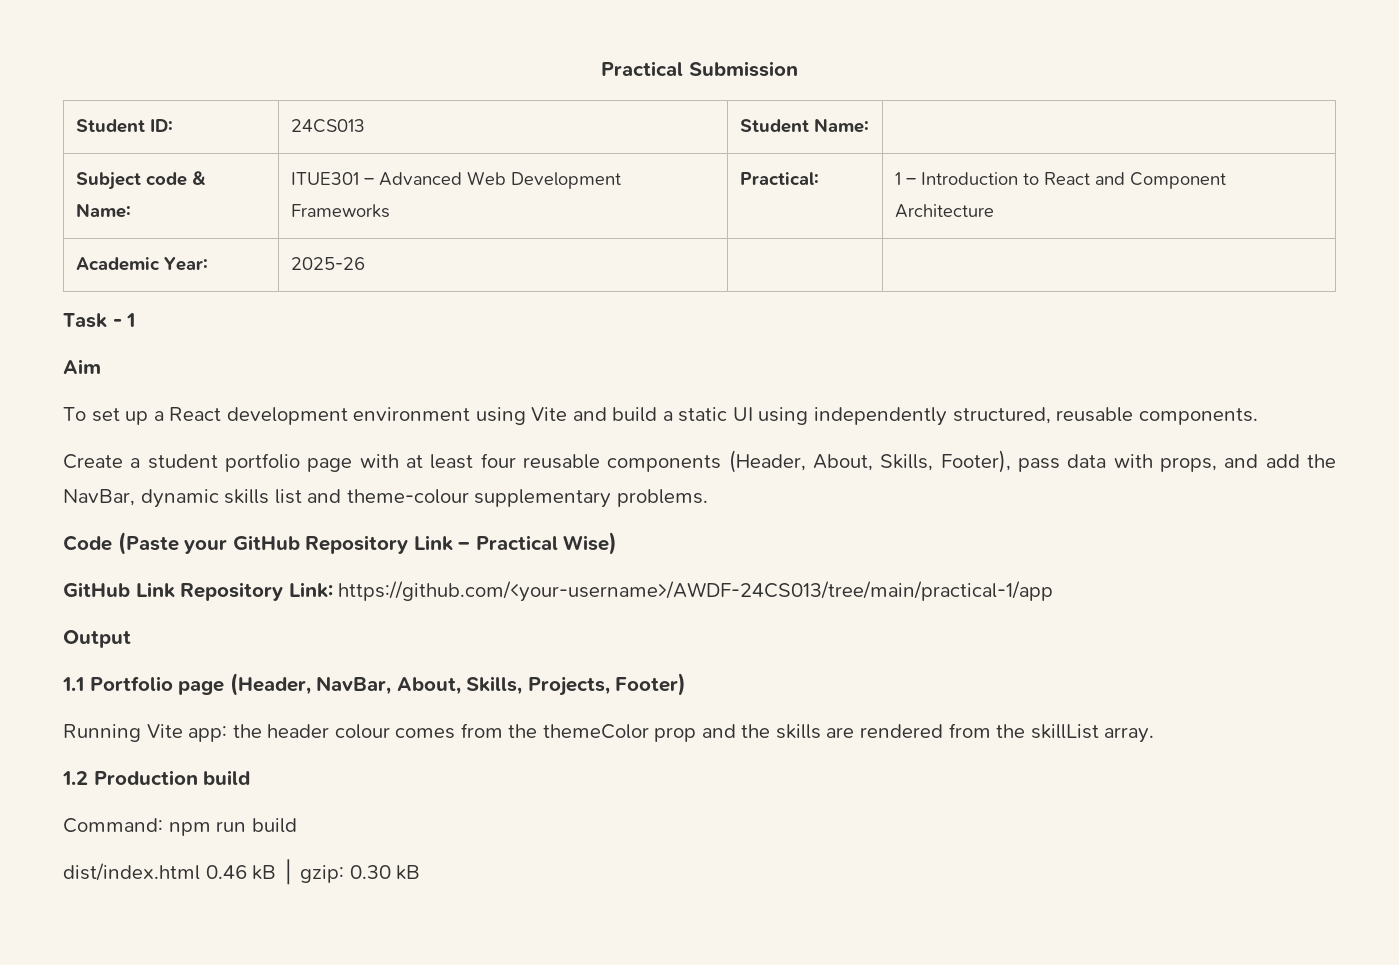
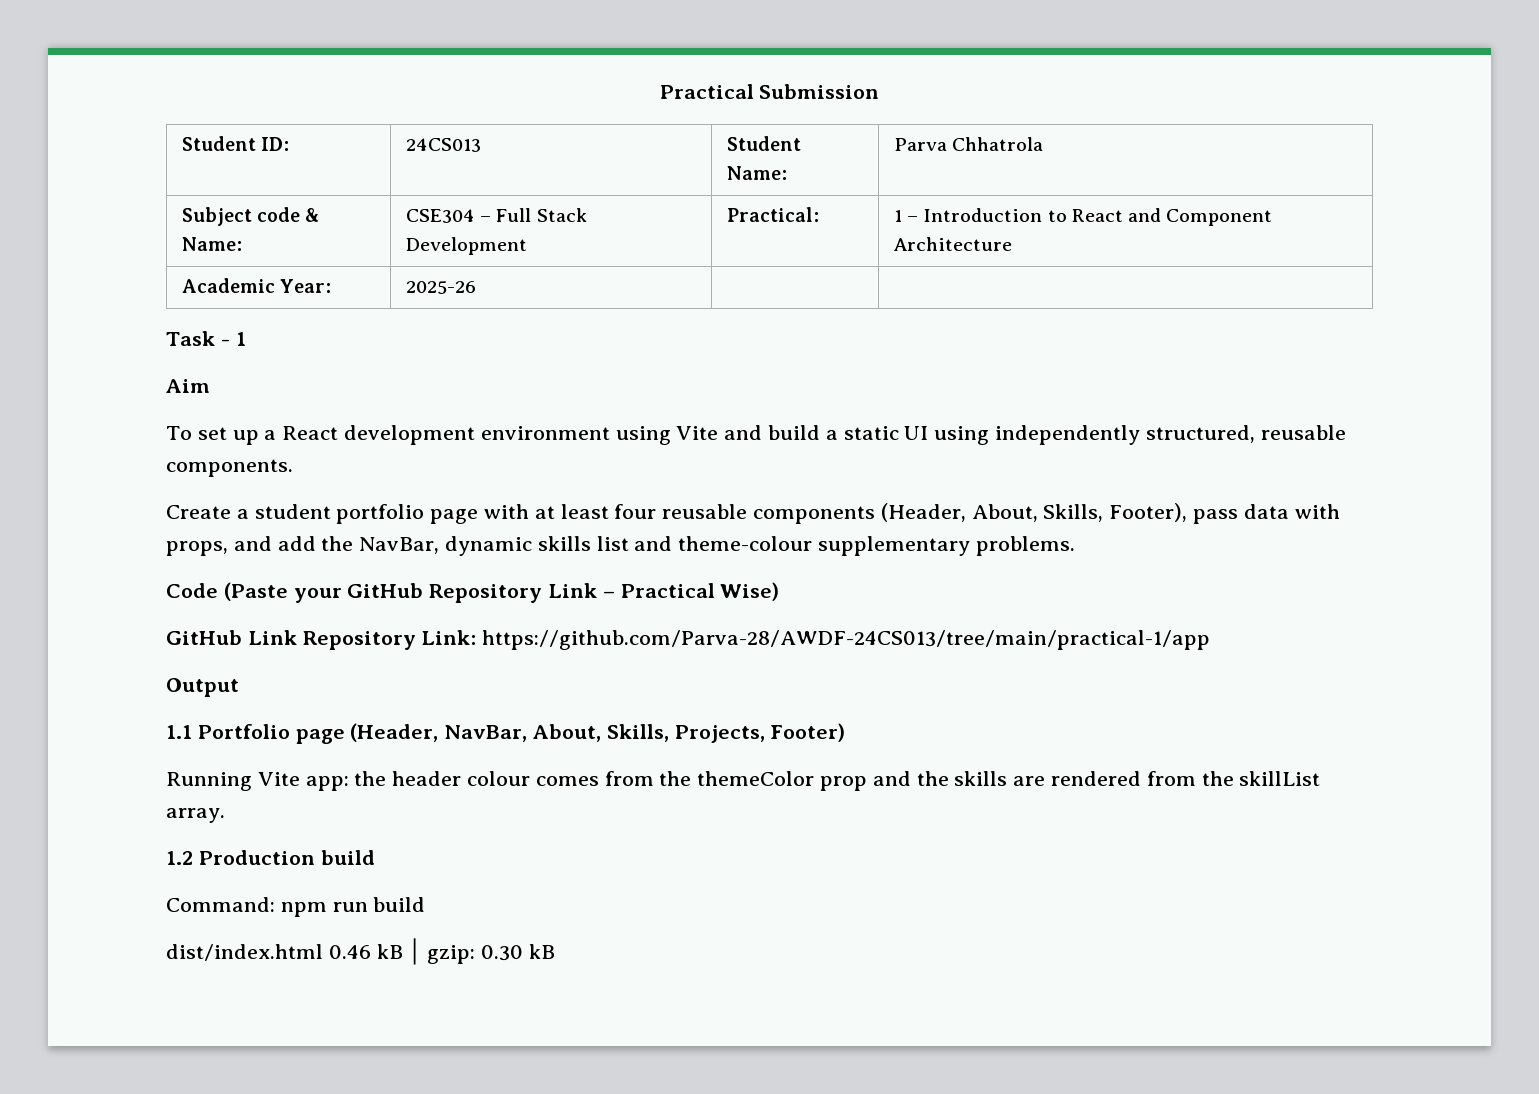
- Student ID: | 24CS013 | Student Name: |
+ Student ID: | 24CS013 | Student Name: | Parva Chhatrola
- Subject code & Name: | ITUE301 – Advanced Web Development Frameworks | Practical: | 1 – Introduction to React and Component Architecture
+ Subject code & Name: | CSE304 – Full Stack Development | Practical: | 1 – Introduction to React and Component Architecture
- GitHub Link Repository Link: https://github.com/<your-username>/AWDF-24CS013/tree/main/practical-1/app
+ GitHub Link Repository Link: https://github.com/Parva-28/AWDF-24CS013/tree/main/practical-1/app

